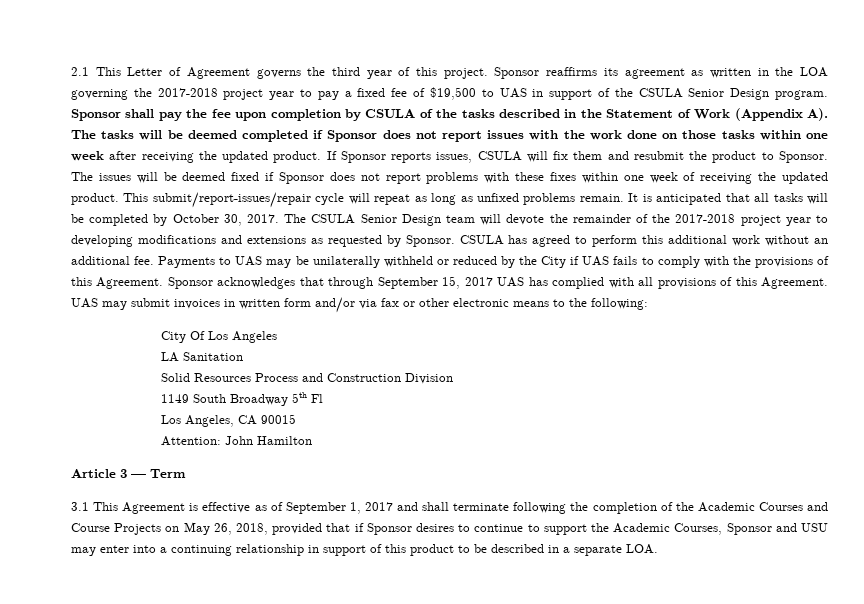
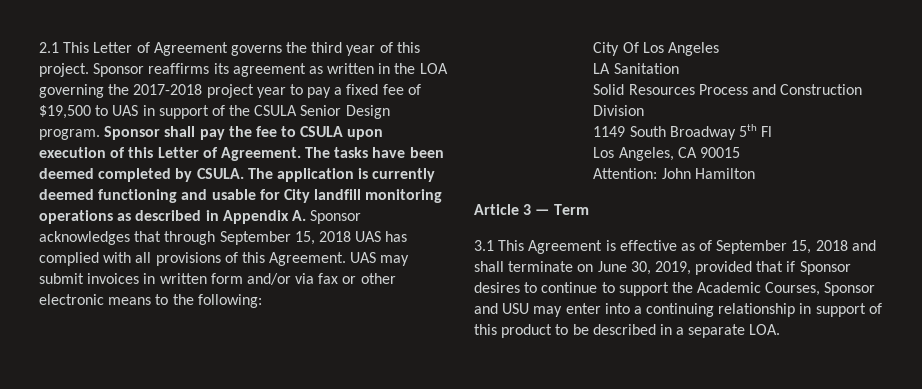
- Sponsor shall pay the fee upon completion by CSULA of the tasks described in the Statement of Work (Appendix A). The tasks will be deemed completed if Sponsor does not report issues with the work done on those tasks within one week after receiving the updated product. If Sponsor reports issues, CSULA will fix them and resubmit the product to Sponsor. The issues will be deemed fixed if Sponsor does not report problems with these fixes within one week of receiving the updated product. This submit/report-issues/repair cycle will repeat as long as unfixed problems remain. It is anticipated that all tasks will be completed by October 30, 2017. The CSULA Senior Design team will devote the remainder of the 2017-2018 project year to developing modifications and extensions as requested by Sponsor. CSULA has agreed to perform this additional work without an additional fee. Payments to UAS may be unilaterally withheld or reduced by the City if UAS fails to comply with the provisions of this Agreement. Sponsor acknowledges that through September 15, 2017 UAS has complied with all provisions of this Agreement.
+ Sponsor shall pay the fee to CSULA upon execution of this Letter of Agreement. The tasks have been deemed completed by CSULA. The application is currently deemed functioning and usable for City landfill monitoring operations as described in Appendix A. Sponsor acknowledges that through September 15, 2018 UAS has complied with all provisions of this Agreement.
- 3.1 This Agreement is effective as of September 1, 2017 and shall terminate following the completion of the Academic Courses and Course Projects on May 26, 2018, provided that if Sponsor desires to continue to support the Academic Courses, Sponsor and USU may enter into a continuing relationship in support of this product to be described in a separate LOA.
+ 3.1 This Agreement is effective as of September 15, 2018 and shall terminate on June 30, 2019, provided that if Sponsor desires to continue to support the Academic Courses, Sponsor and USU may enter into a continuing relationship in support of this product to be described in a separate LOA.

